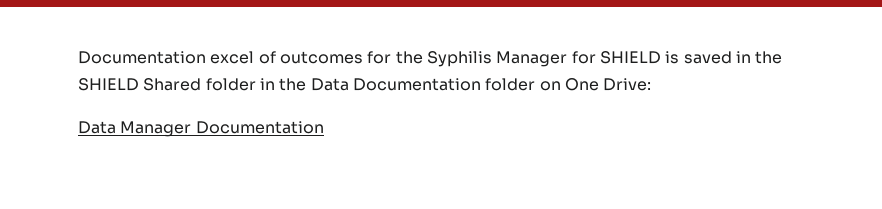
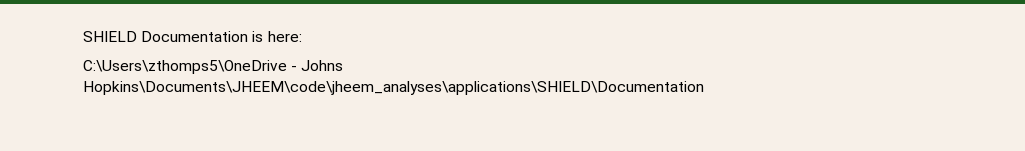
- Documentation excel of outcomes for the Syphilis Manager for SHIELD is saved in the SHIELD Shared folder in the Data Documentation folder on One Drive:
- Data Manager Documentation
+ SHIELD Documentation is here:
+ C:\Users\zthomps5\OneDrive - Johns Hopkins\Documents\JHEEM\code\jheem_analyses\applications\SHIELD\Documentation

